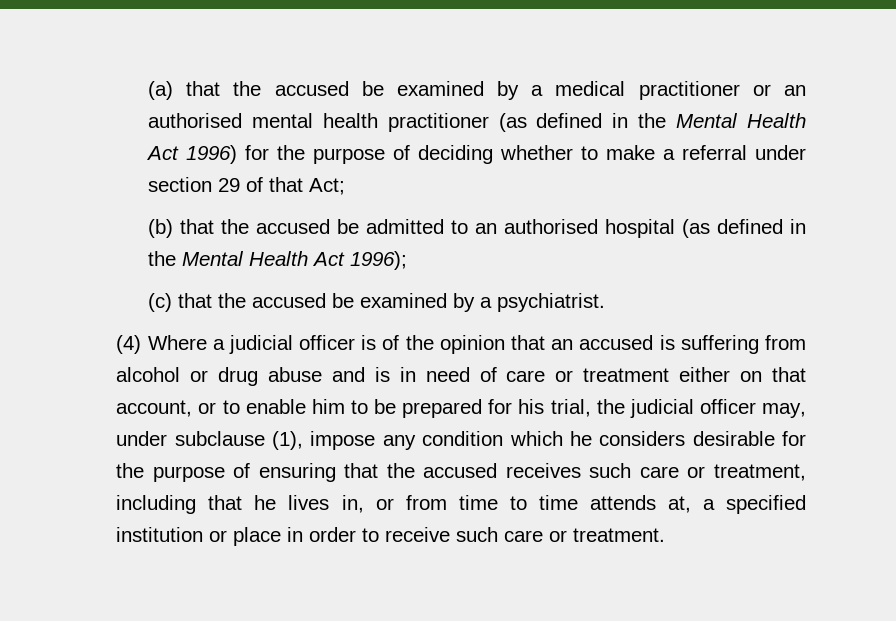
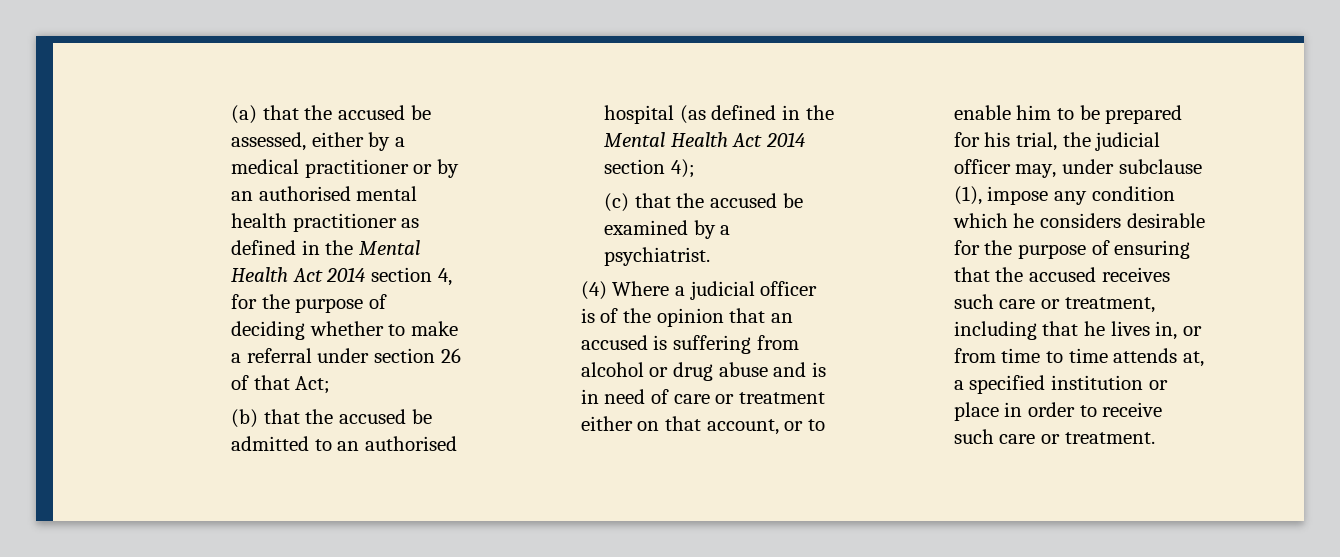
- (a) that the accused be examined by a medical practitioner or an authorised mental health practitioner (as defined in the Mental Health Act 1996) for the purpose of deciding whether to make a referral under section 29 of that Act;
+ (a) that the accused be assessed, either by a medical practitioner or by an authorised mental health practitioner as defined in the Mental Health Act 2014 section 4, for the purpose of deciding whether to make a referral under section 26 of that Act;
- (b) that the accused be admitted to an authorised hospital (as defined in the Mental Health Act 1996);
+ (b) that the accused be admitted to an authorised hospital (as defined in the Mental Health Act 2014 section 4);

